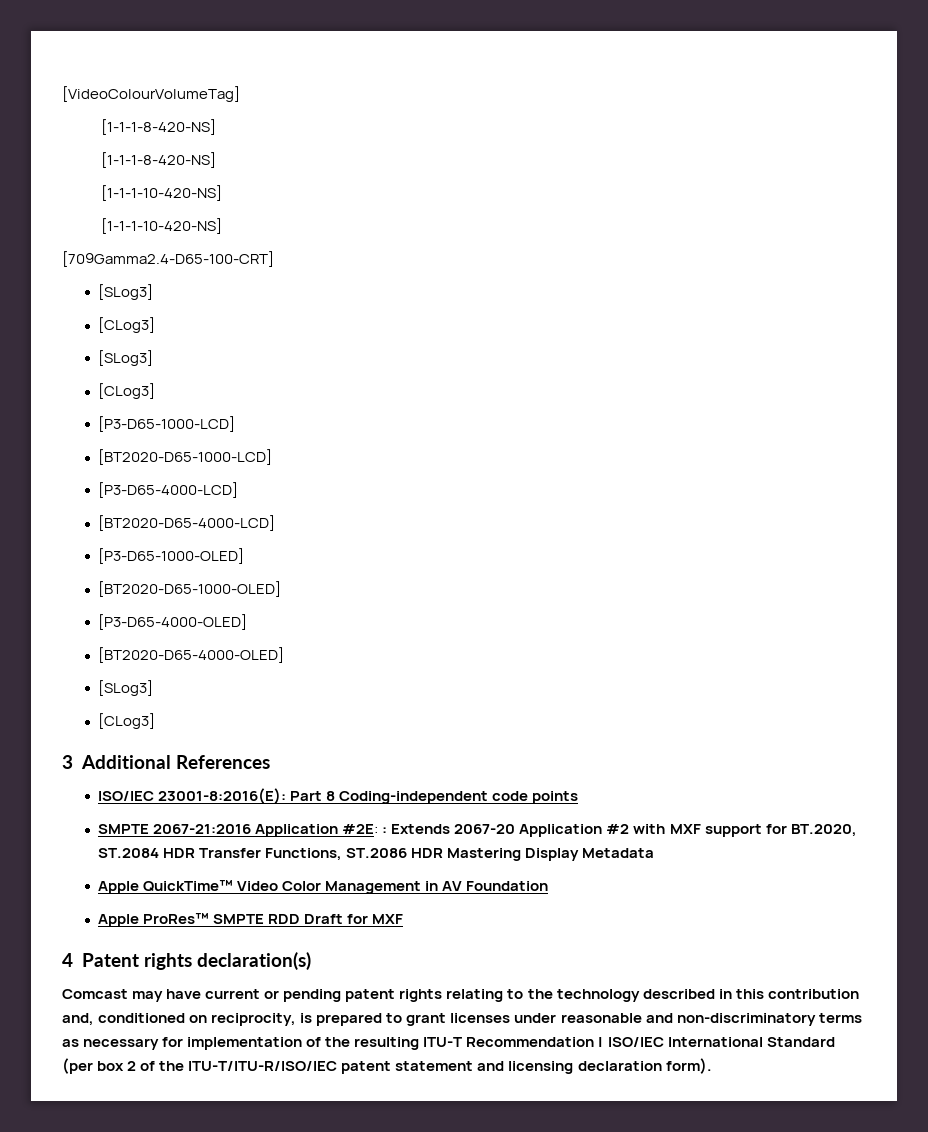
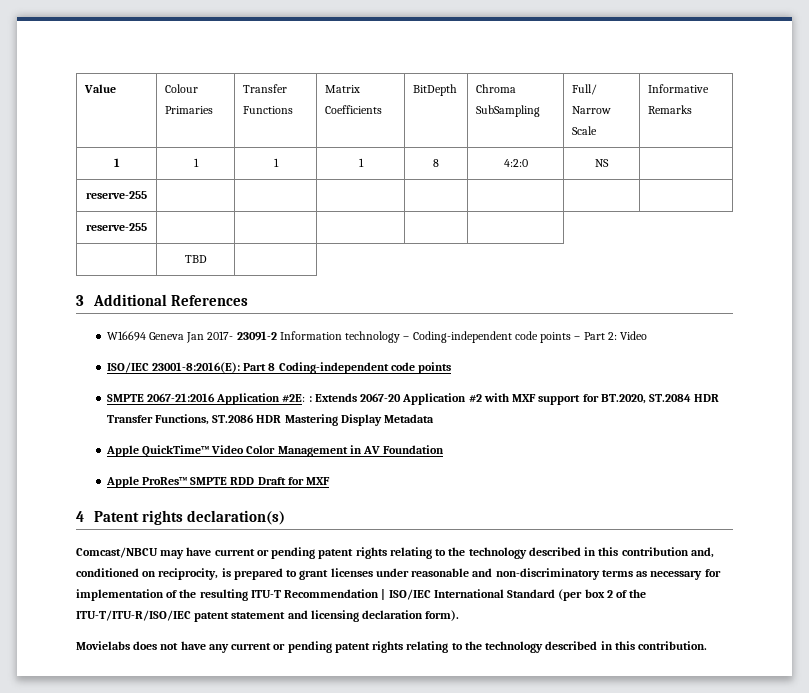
- [VideoColourVolumeTag]
- [1-1-1-8-420-NS]
- [1-1-1-8-420-NS]
- [1-1-1-10-420-NS]
- [1-1-1-10-420-NS]
- [709Gamma2.4-D65-100-CRT]
- [SLog3]
- [CLog3]
- [SLog3]
- [CLog3]
- [P3-D65-1000-LCD]
- [BT2020-D65-1000-LCD]
- [P3-D65-4000-LCD]
- [BT2020-D65-4000-LCD]
- [P3-D65-1000-OLED]
- [BT2020-D65-1000-OLED]
- [P3-D65-4000-OLED]
- [BT2020-D65-4000-OLED]
- [SLog3]
- [CLog3]
+ Value | Colour Primaries | Transfer Functions | Matrix Coefficients | BitDepth | Chroma SubSampling | Full/ Narrow Scale | Informative Remarks
+ 1 | 1 | 1 | 1 | 8 | 4:2:0 | NS |
+ reserve-255 | | | | | | |
+ reserve-255 | | | | |
+ | TBD |
  3 Additional References
+ W16694 Geneva Jan 2017- 23091-2 Information technology – Coding-independent code points – Part 2: Video
- Comcast may have current or pending patent rights relating to the technology described in this contribution and, conditioned on reciprocity, is prepared to grant licenses under reasonable and non-discriminatory terms as necessary for implementation of the resulting ITU-T Recommendation | ISO/IEC International Standard (per box 2 of the ITU-T/ITU-R/ISO/IEC patent statement and licensing declaration form).
+ Comcast/NBCU may have current or pending patent rights relating to the technology described in this contribution and, conditioned on reciprocity, is prepared to grant licenses under reasonable and non-discriminatory terms as necessary for implementation of the resulting ITU-T Recommendation | ISO/IEC International Standard (per box 2 of the ITU-T/ITU-R/ISO/IEC patent statement and licensing declaration form).
+ Movielabs does not have any current or pending patent rights relating to the technology described in this contribution.

